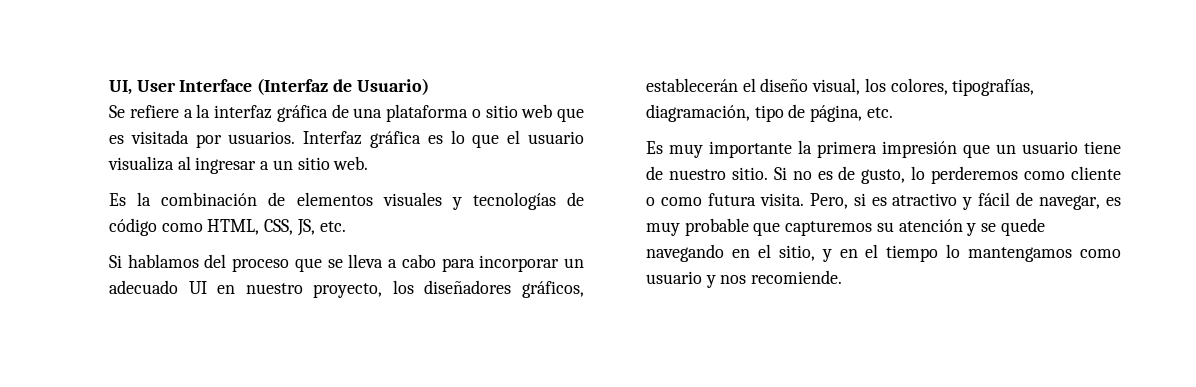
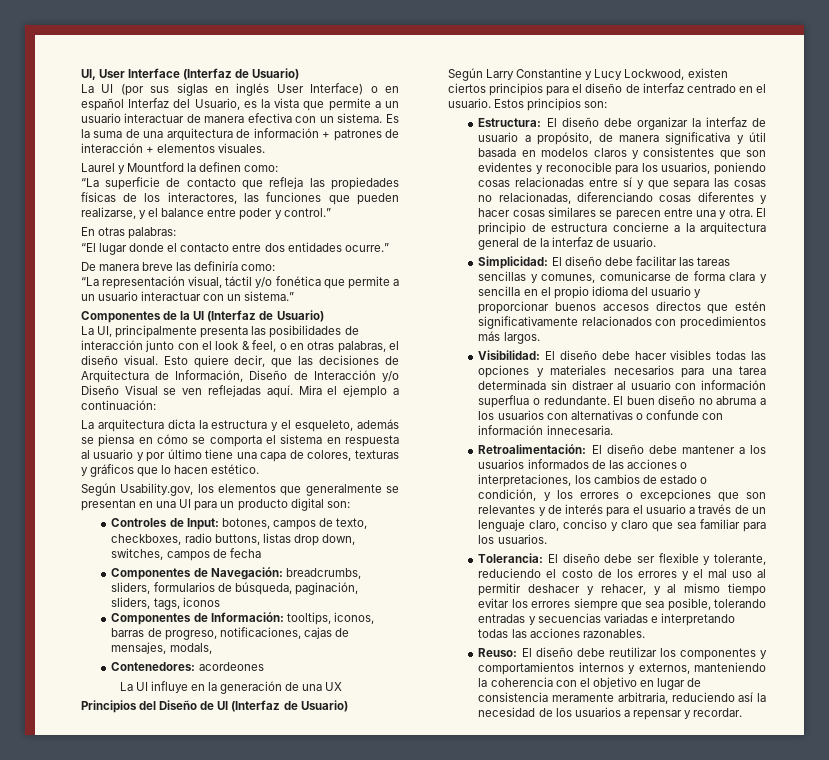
- Se refiere a la interfaz gráfica de una plataforma o sitio web que es visitada por usuarios. Interfaz gráfica es lo que el usuario visualiza al ingresar a un sitio web.
- Es la combinación de elementos visuales y tecnologías de código como HTML, CSS, JS, etc.
- Si hablamos del proceso que se lleva a cabo para incorporar un adecuado UI en nuestro proyecto, los diseñadores gráficos, establecerán el diseño visual, los colores, tipografías, diagramación, tipo de página, etc.
- Es muy importante la primera impresión que un usuario tiene de nuestro sitio. Si no es de gusto, lo perderemos como cliente o como futura visita. Pero, si es atractivo y fácil de navegar, es muy probable que capturemos su atención y se quede navegando en el sitio, y en el tiempo lo mantengamos como usuario y nos recomiende.
+ La UI (por sus siglas en inglés User Interface) o en español Interfaz del Usuario, es la vista que permite a un usuario interactuar de manera efectiva con un sistema. Es la suma de una arquitectura de información + patrones de interacción + elementos visuales.
+ Laurel y Mountford la definen como:
+ “La superficie de contacto que refleja las propiedades físicas de los interactores, las funciones que pueden realizarse, y el balance entre poder y control.”
+ En otras palabras:
+ “El lugar donde el contacto entre dos entidades ocurre.”
+ De manera breve las definiría como:
+ “La representación visual, táctil y/o fonética que permite a un usuario interactuar con un sistema.”
+ Componentes de la UI (Interfaz de Usuario)
+ La UI, principalmente presenta las posibilidades de interacción junto con el look & feel, o en otras palabras, el diseño visual. Esto quiere decir, que las decisiones de Arquitectura de Información, Diseño de Interacción y/o Diseño Visual se ven reflejadas aquí. Mira el ejemplo a continuación:
+ La arquitectura dicta la estructura y el esqueleto, además se piensa en cómo se comporta el sistema en respuesta al usuario y por último tiene una capa de colores, texturas y gráficos que lo hacen estético.
+ Según Usability.gov, los elementos que generalmente se presentan en una UI para un producto digital son:
+ Controles de Input: botones, campos de texto, checkboxes, radio buttons, listas drop down, switches, campos de fecha
+ Componentes de Navegación: breadcrumbs, sliders, formularios de búsqueda, paginación, sliders, tags, iconos
+ Componentes de Información: tooltips, iconos, barras de progreso, notificaciones, cajas de mensajes, modals,
+ Contenedores: acordeones
+ La UI influye en la generación de una UX
+ Principios del Diseño de UI (Interfaz de Usuario)
+ Según Larry Constantine y Lucy Lockwood, existen ciertos principios para el diseño de interfaz centrado en el usuario. Estos principios son:
+ Estructura: El diseño debe organizar la interfaz de usuario a propósito, de manera significativa y útil basada en modelos claros y consistentes que son evidentes y reconocible para los usuarios, poniendo cosas relacionadas entre sí y que separa las cosas no relacionadas, diferenciando cosas diferentes y hacer cosas similares se parecen entre una y otra. El principio de estructura concierne a la arquitectura general de la interfaz de usuario.
+ Simplicidad: El diseño debe facilitar las tareas sencillas y comunes, comunicarse de forma clara y sencilla en el propio idioma del usuario y proporcionar buenos accesos directos que estén significativamente relacionados con procedimientos más largos.
+ Visibilidad: El diseño debe hacer visibles todas las opciones y materiales necesarios para una tarea determinada sin distraer al usuario con información superflua o redundante. El buen diseño no abruma a los usuarios con alternativas o confunde con información innecesaria.
+ Retroalimentación: El diseño debe mantener a los usuarios informados de las acciones o interpretaciones, los cambios de estado o condición, y los errores o excepciones que son relevantes y de interés para el usuario a través de un lenguaje claro, conciso y claro que sea familiar para los usuarios.
+ Tolerancia: El diseño debe ser flexible y tolerante, reduciendo el costo de los errores y el mal uso al permitir deshacer y rehacer, y al mismo tiempo evitar los errores siempre que sea posible, tolerando entradas y secuencias variadas e interpretando todas las acciones razonables.
+ Reuso: El diseño debe reutilizar los componentes y comportamientos internos y externos, manteniendo la coherencia con el objetivo en lugar de consistencia meramente arbitraria, reduciendo así la necesidad de los usuarios a repensar y recordar.

